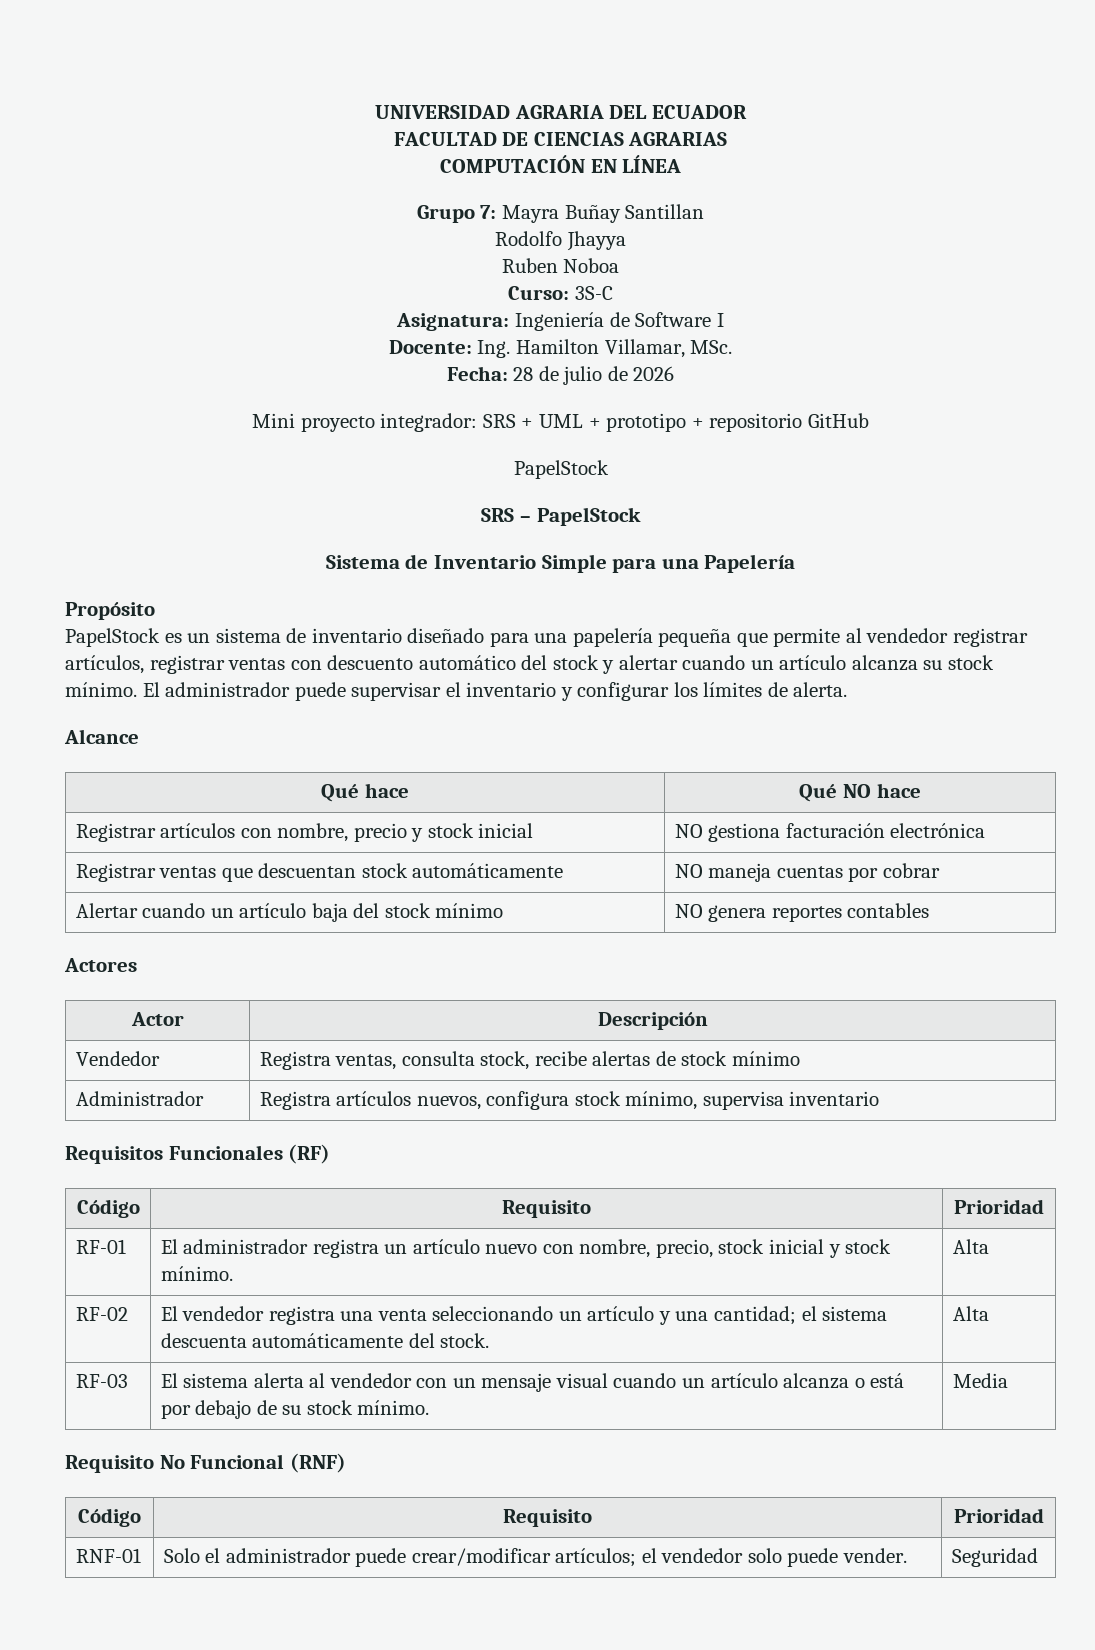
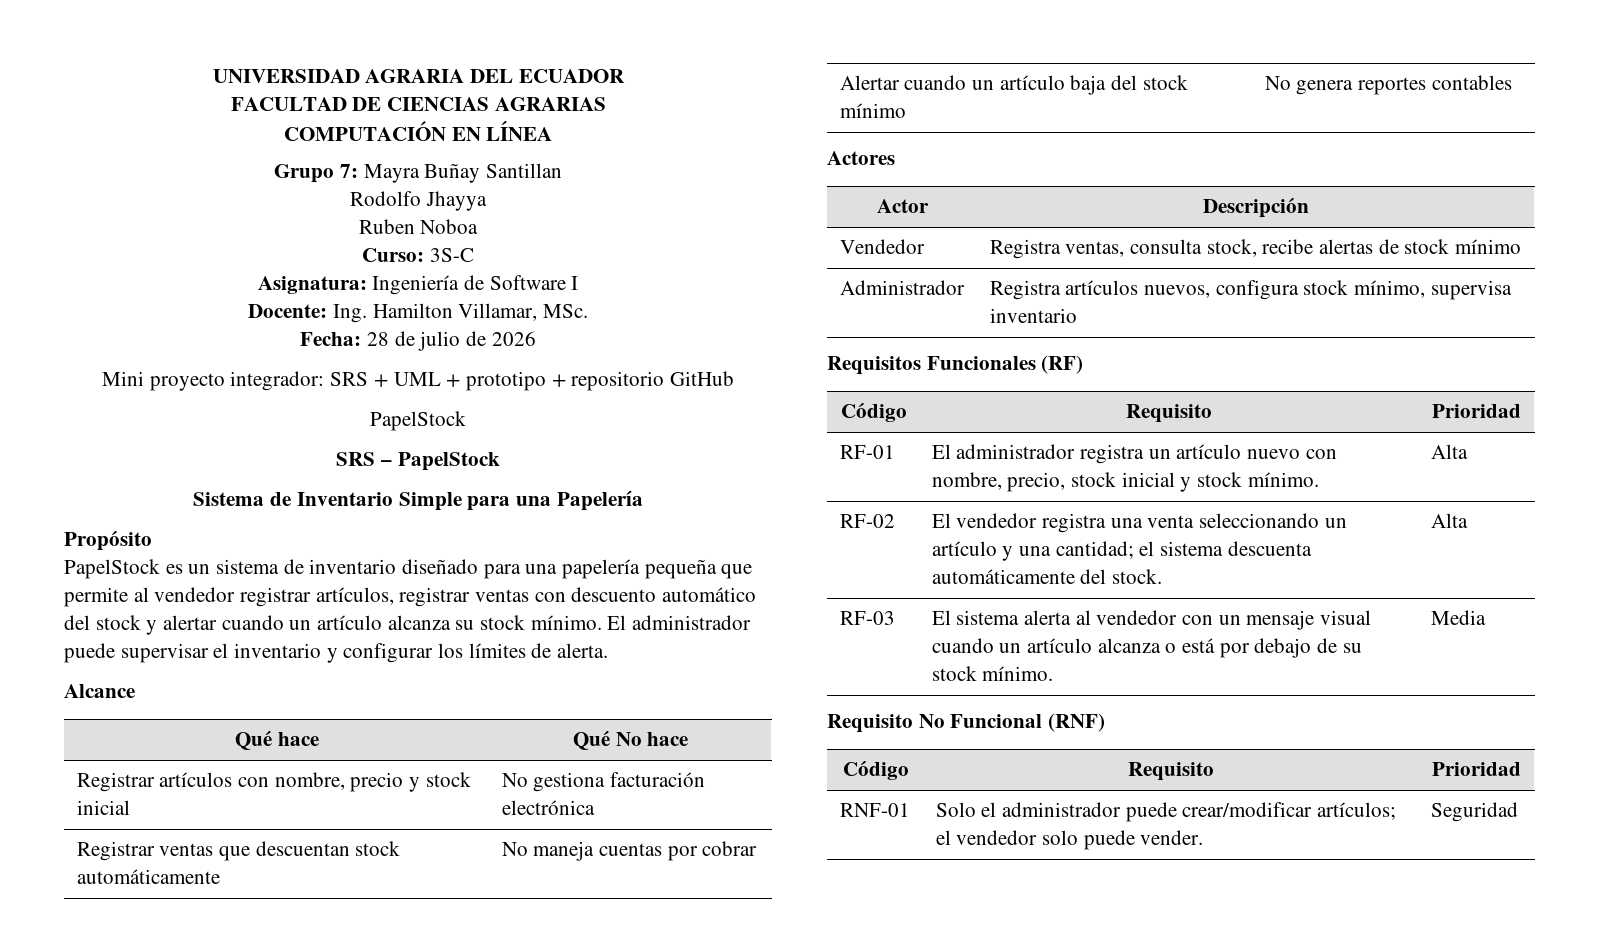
- Qué hace | Qué NO hace
+ Qué hace | Qué No hace
- Registrar artículos con nombre, precio y stock inicial | NO gestiona facturación electrónica
+ Registrar artículos con nombre, precio y stock inicial | No gestiona facturación electrónica
- Registrar ventas que descuentan stock automáticamente | NO maneja cuentas por cobrar
+ Registrar ventas que descuentan stock automáticamente | No maneja cuentas por cobrar
- Alertar cuando un artículo baja del stock mínimo | NO genera reportes contables
+ Alertar cuando un artículo baja del stock mínimo | No genera reportes contables

